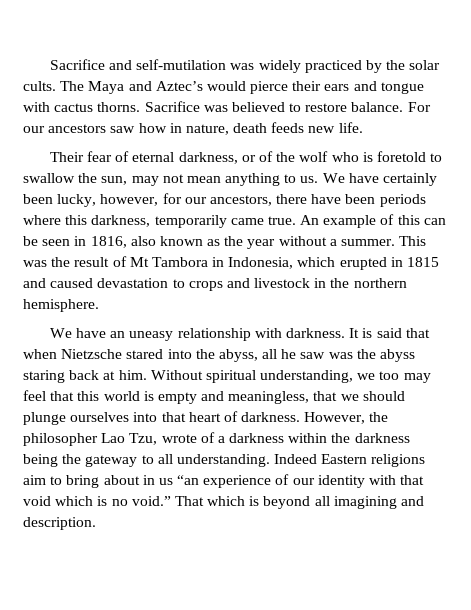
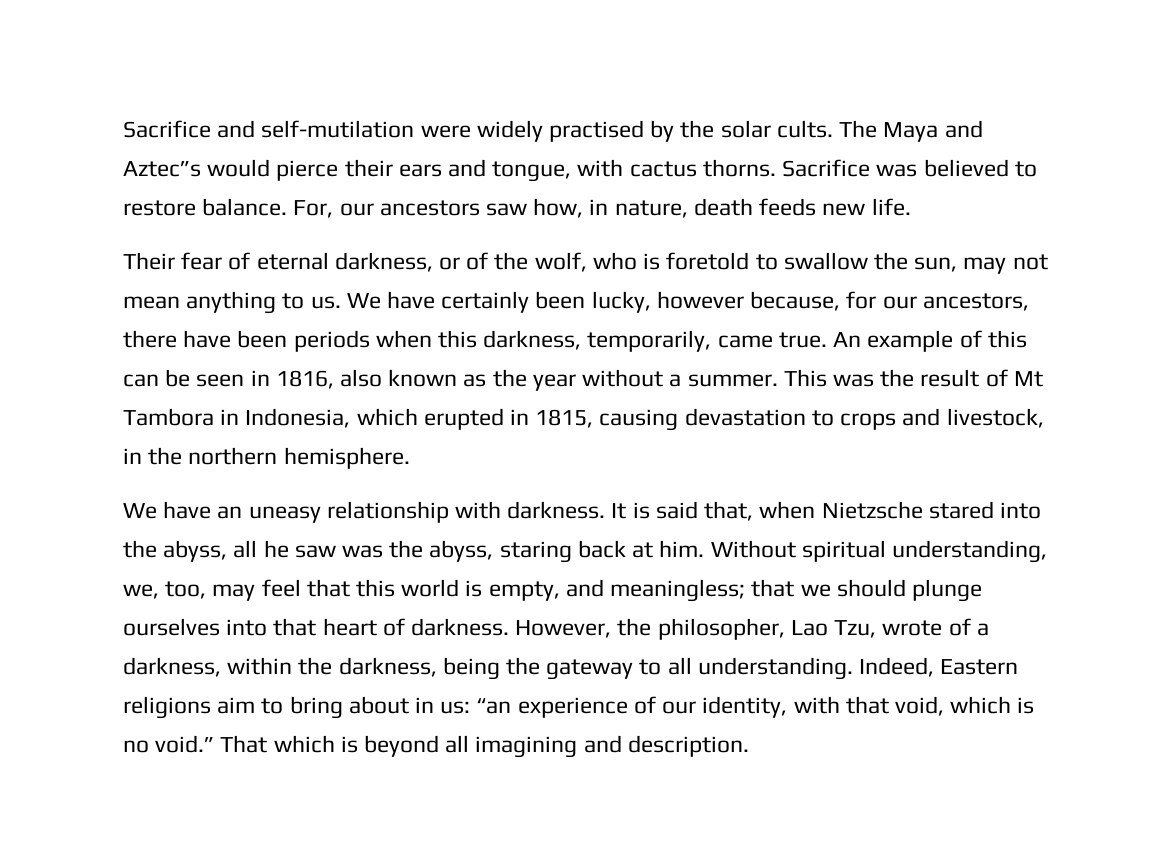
- Sacrifice and self-mutilation was widely practiced by the solar cults.
+ Sacrifice and self-mutilation were widely practised by the solar cults.
- The Maya and Aztec’s would pierce their ears and tongue with cactus thorns.
+ The Maya and Aztec”s would pierce their ears and tongue, with cactus thorns.
- For our ancestors saw how in nature, death feeds new life.
+ For, our ancestors saw how, in nature, death feeds new life.
- Their fear of eternal darkness, or of the wolf who is foretold to swallow the sun, may not mean anything to us.
+ Their fear of eternal darkness, or of the wolf, who is foretold to swallow the sun, may not mean anything to us.
- We have certainly been lucky, however, for our ancestors, there have been periods where this darkness, temporarily came true.
+ We have certainly been lucky, however because, for our ancestors, there have been periods when this darkness, temporarily, came true.
- This was the result of Mt Tambora in Indonesia, which erupted in 1815 and caused devastation to crops and livestock in the northern hemisphere.
+ This was the result of Mt Tambora in Indonesia, which erupted in 1815, causing devastation to crops and livestock, in the northern hemisphere.
- It is said that when Nietzsche stared into the abyss, all he saw was the abyss staring back at him.
+ It is said that, when Nietzsche stared into the abyss, all he saw was the abyss, staring back at him.
- Without spiritual understanding, we too may feel that this world is empty and meaningless, that we should plunge ourselves into that heart of darkness.
+ Without spiritual understanding, we, too, may feel that this world is empty, and meaningless; that we should plunge ourselves into that heart of darkness.
- However, the philosopher Lao Tzu, wrote of a darkness within the darkness being the gateway to all understanding.
+ However, the philosopher, Lao Tzu, wrote of a darkness, within the darkness, being the gateway to all understanding.
- Indeed Eastern religions aim to bring about in us “an experience of our identity with that void which is no void.”
+ Indeed, Eastern religions aim to bring about in us: “an experience of our identity, with that void, which is no void.”

